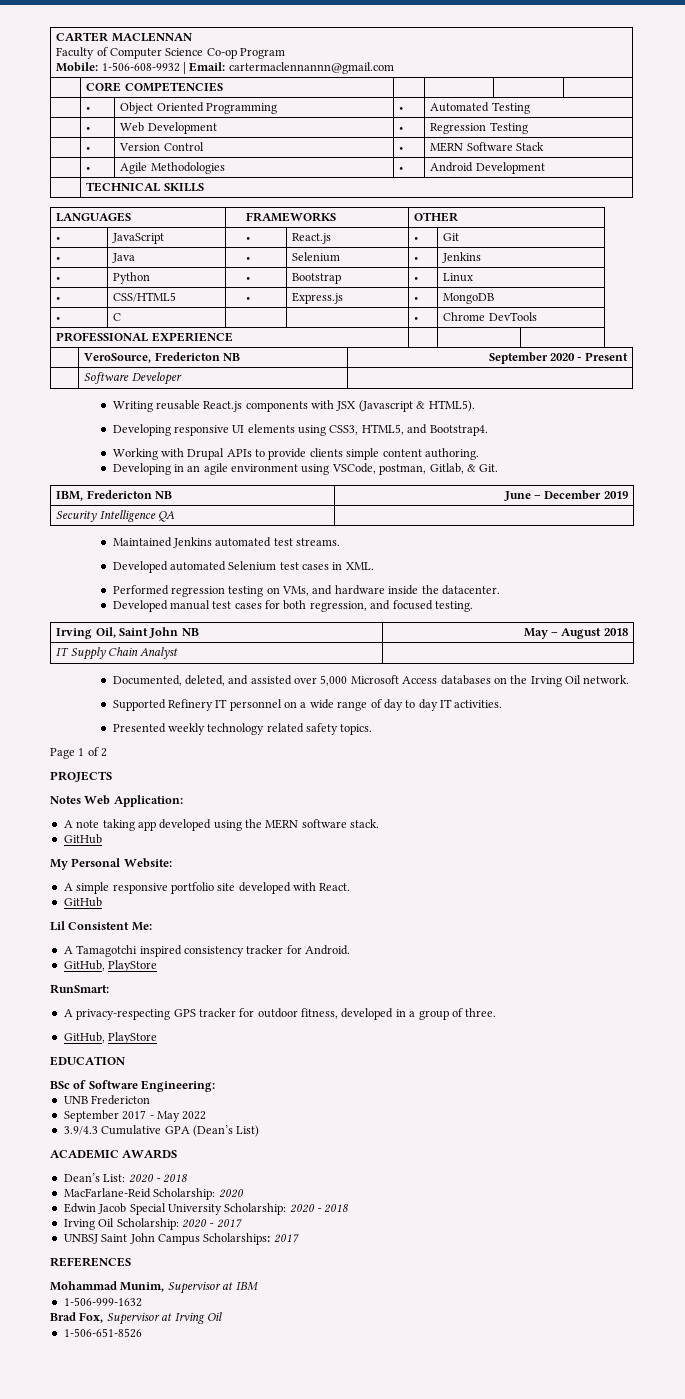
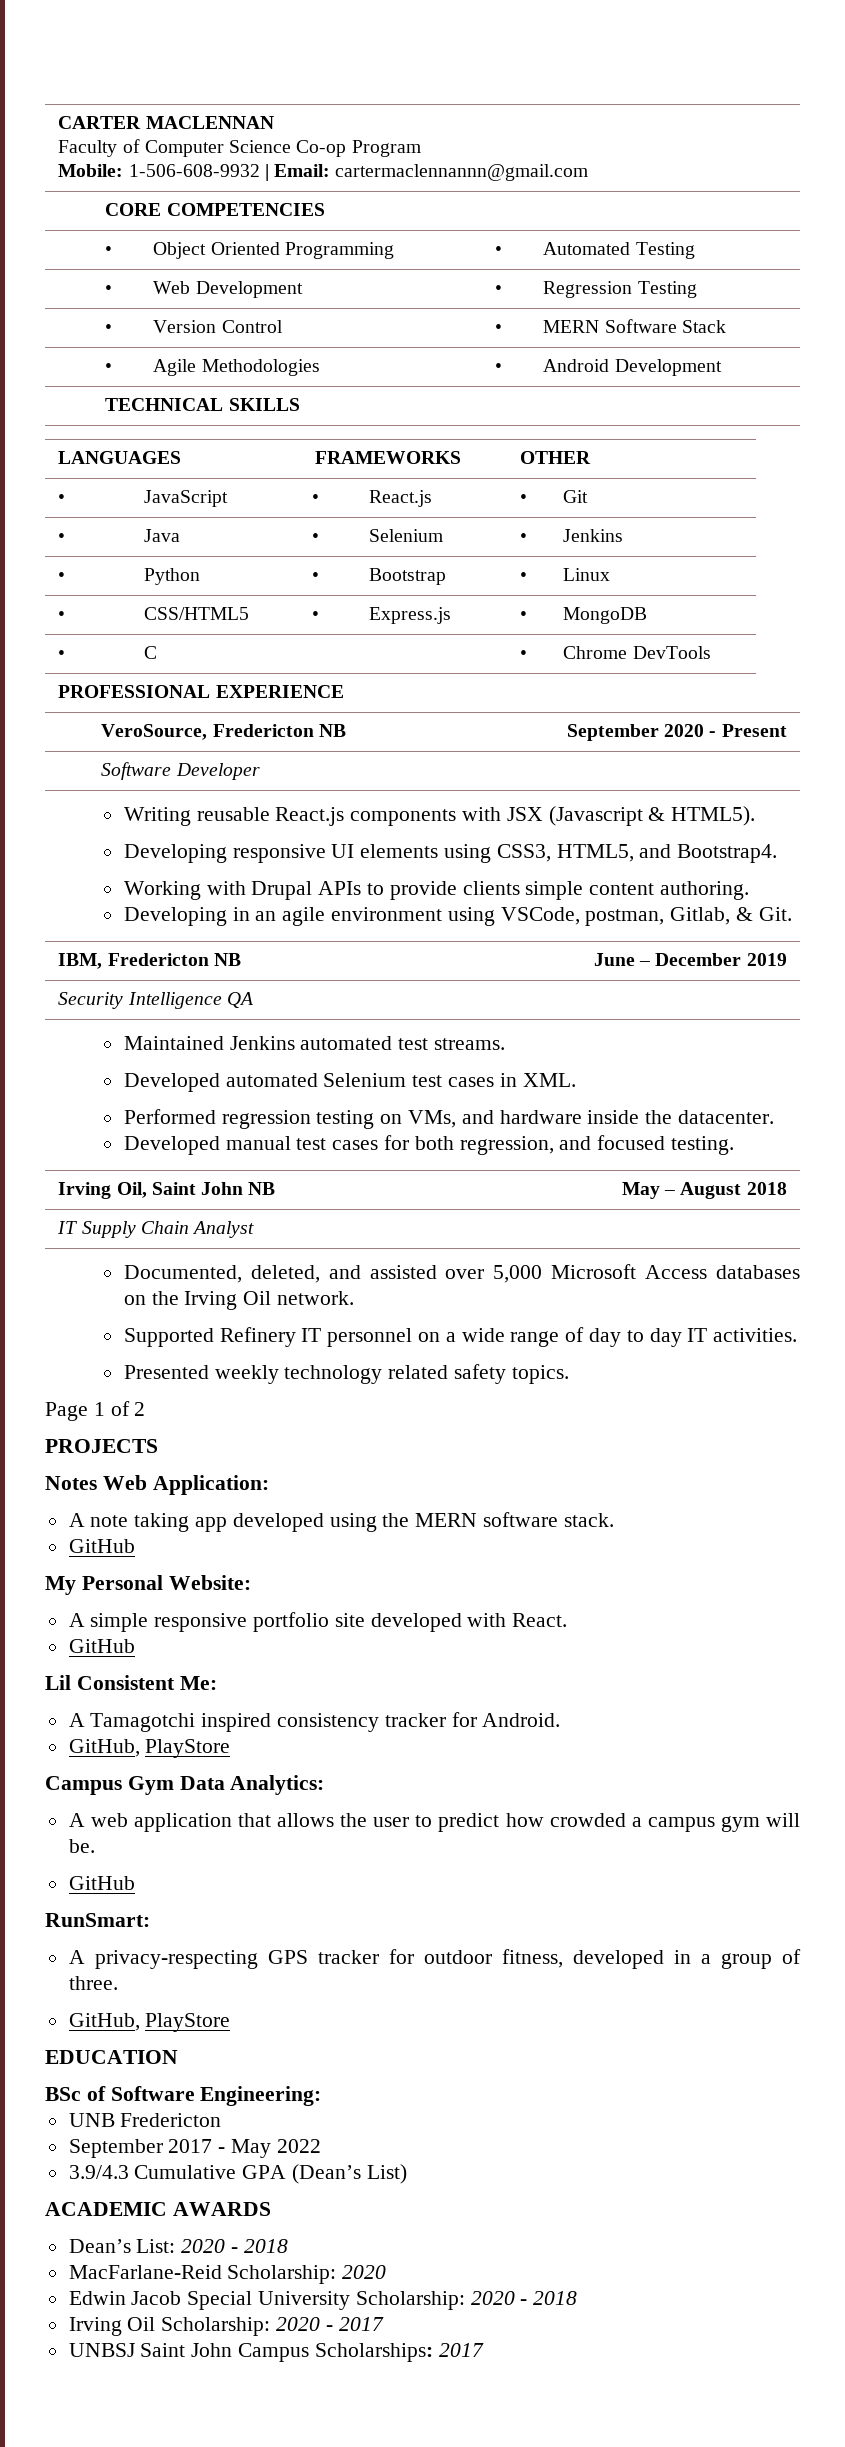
+ Campus Gym Data Analytics:
+ A web application that allows the user to predict how crowded a campus gym will be.
+ GitHub
- REFERENCES
- Mohammad Munim, Supervisor at IBM
- 1-506-999-1632
- Brad Fox, Supervisor at Irving Oil
- 1-506-651-8526

